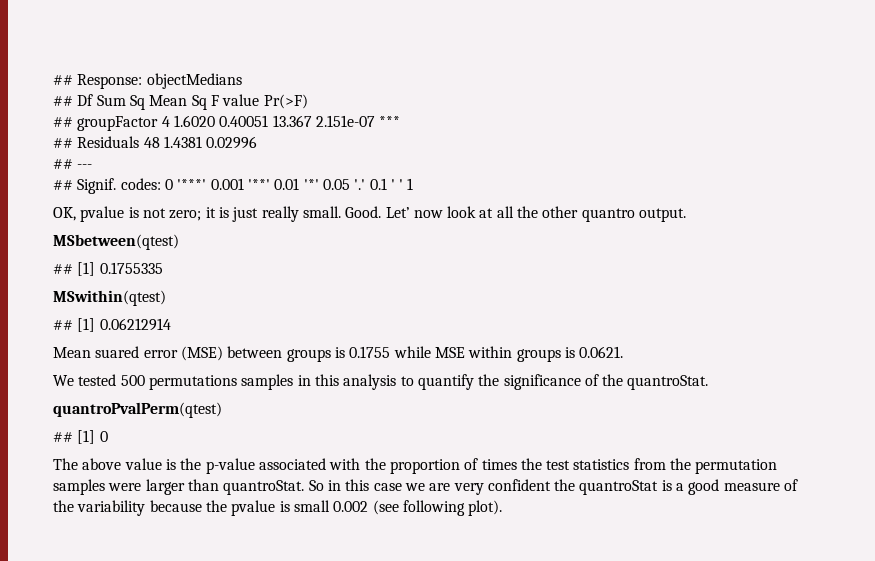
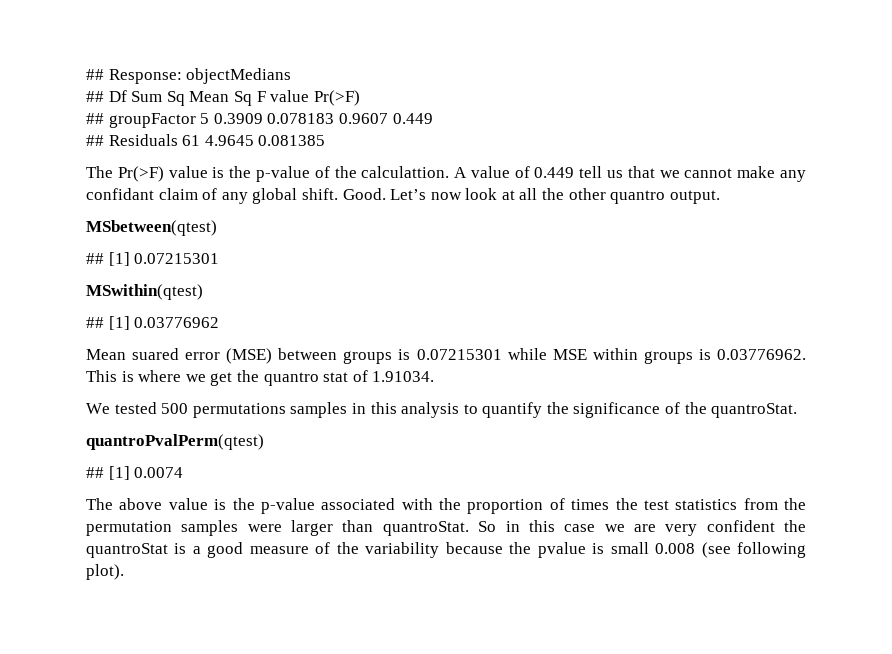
- ## groupFactor 4 1.6020 0.40051 13.367 2.151e-07 ***
- ## Residuals 48 1.4381 0.02996
- ## ---
- ## Signif. codes: 0 '***' 0.001 '**' 0.01 '*' 0.05 '.' 0.1 ' ' 1
- OK, pvalue is not zero; it is just really small. Good. Let’ now look at all the other quantro output.
+ ## groupFactor 5 0.3909 0.078183 0.9607 0.449
+ ## Residuals 61 4.9645 0.081385
+ The Pr(>F) value is the p-value of the calculattion. A value of 0.449 tell us that we cannot make any confidant claim of any global shift. Good. Let’s now look at all the other quantro output.
- ## [1] 0.1755335
+ ## [1] 0.07215301
- ## [1] 0.06212914
+ ## [1] 0.03776962
- Mean suared error (MSE) between groups is 0.1755 while MSE within groups is 0.0621.
+ Mean suared error (MSE) between groups is 0.07215301 while MSE within groups is 0.03776962. This is where we get the quantro stat of 1.91034.
- ## [1] 0
+ ## [1] 0.0074
- So in this case we are very confident the quantroStat is a good measure of the variability because the pvalue is small 0.002 (see following plot).
+ So in this case we are very confident the quantroStat is a good measure of the variability because the pvalue is small 0.008 (see following plot).

